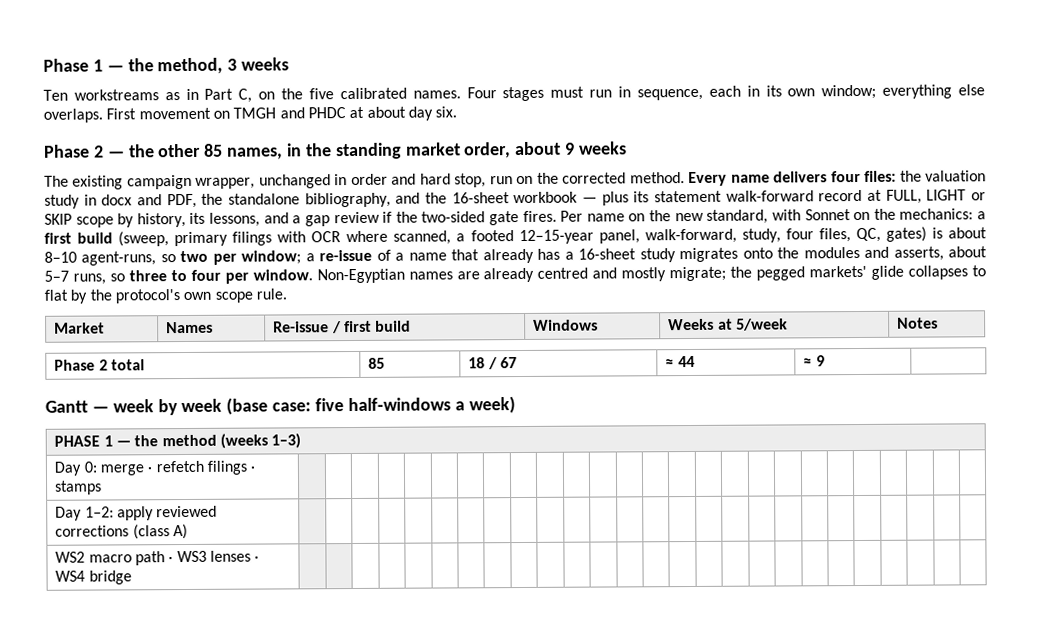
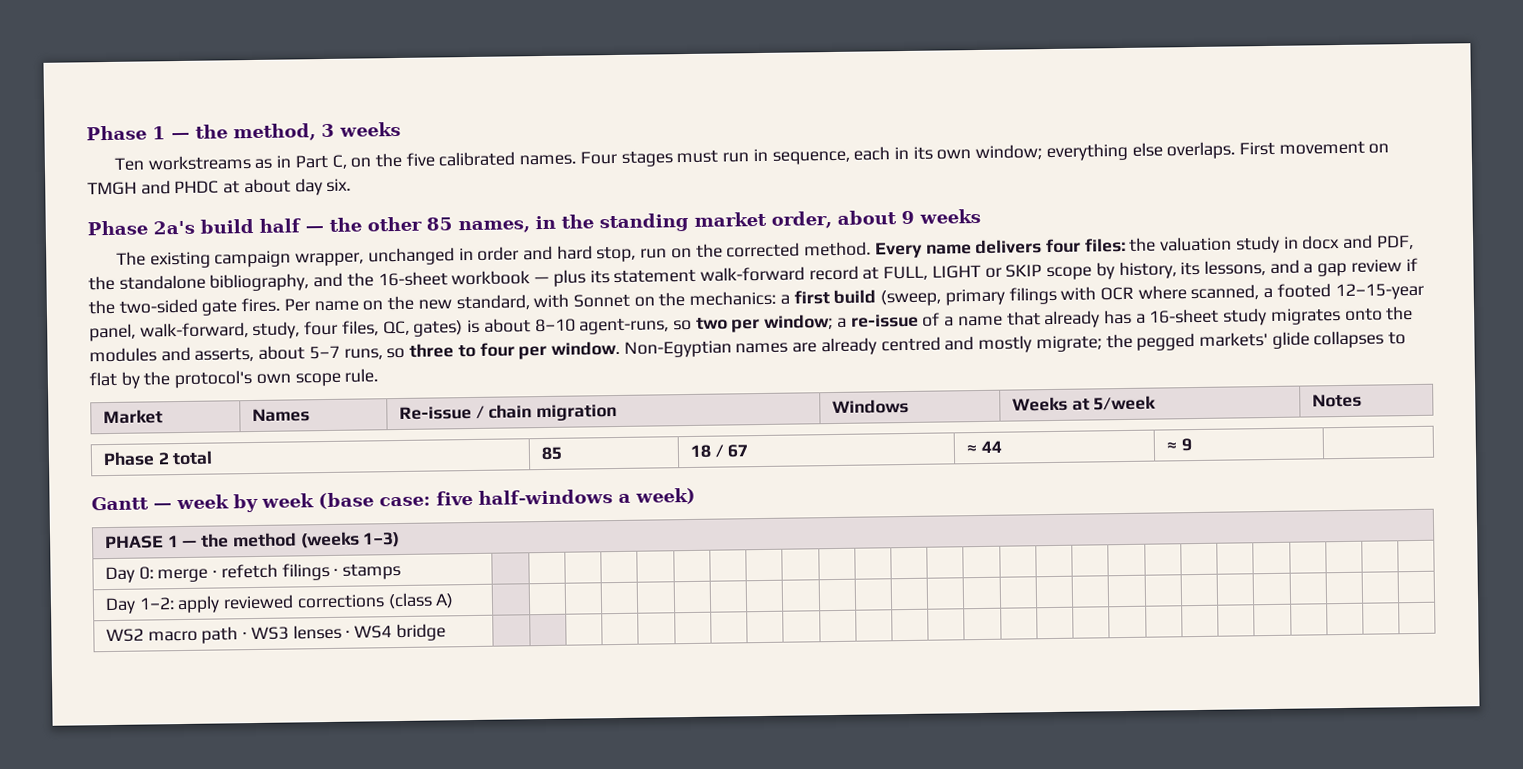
- Phase 2 — the other 85 names, in the standing market order, about 9 weeks
+ Phase 2a's build half — the other 85 names, in the standing market order, about 9 weeks
- Market | Names | Re-issue / first build | Windows | Weeks at 5/week | Notes
+ Market | Names | Re-issue / chain migration | Windows | Weeks at 5/week | Notes

